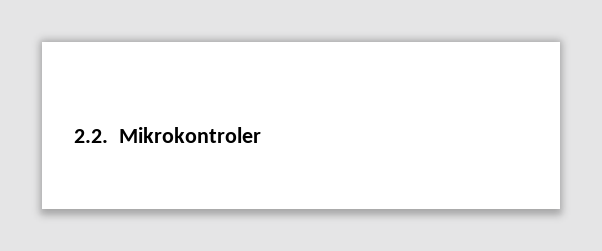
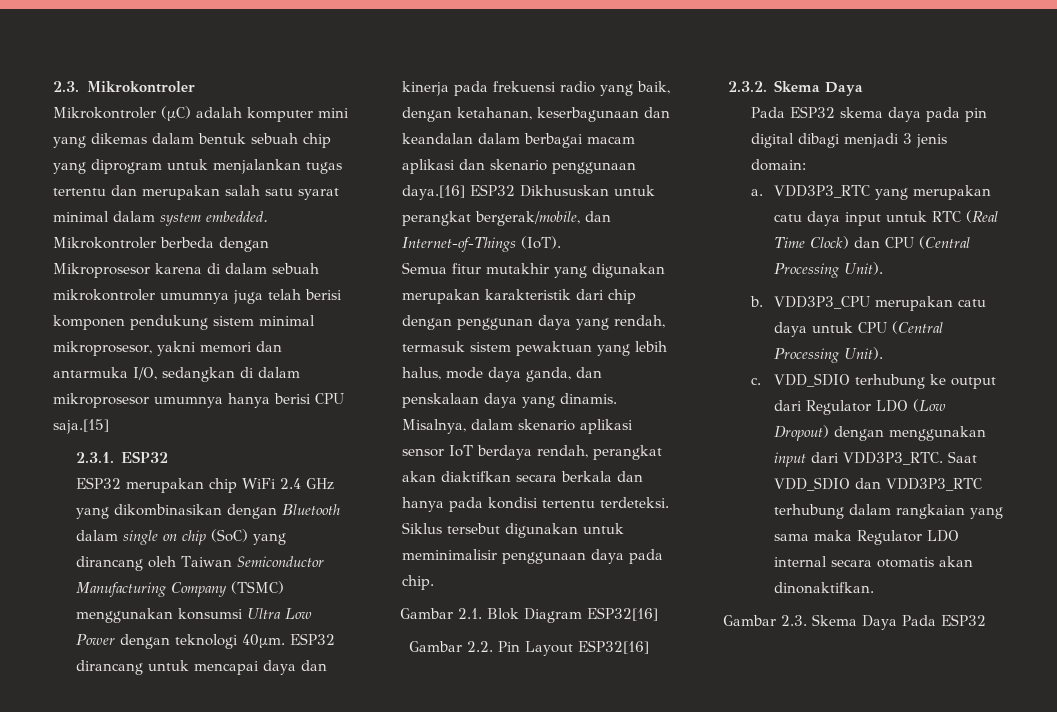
- 2.2. Mikrokontroler
+ 2.3. Mikrokontroler
+ Mikrokontroler (µC) adalah komputer mini yang dikemas dalam bentuk sebuah chip yang diprogram untuk menjalankan tugas tertentu dan merupakan salah satu syarat minimal dalam system embedded. Mikrokontroler berbeda dengan Mikroprosesor karena di dalam sebuah mikrokontroler umumnya juga telah berisi komponen pendukung sistem minimal mikroprosesor, yakni memori dan antarmuka I/O, sedangkan di dalam mikroprosesor umumnya hanya berisi CPU saja.[15]
+ 2.3.1. ESP32
+ ESP32 merupakan chip WiFi 2.4 GHz yang dikombinasikan dengan Bluetooth dalam single on chip (SoC) yang dirancang oleh Taiwan Semiconductor Manufacturing Company (TSMC) menggunakan konsumsi Ultra Low Power dengan teknologi 40µm. ESP32 dirancang untuk mencapai daya dan kinerja pada frekuensi radio yang baik, dengan ketahanan, keserbagunaan dan keandalan dalam berbagai macam aplikasi dan skenario penggunaan daya.[16] ESP32 Dikhususkan untuk perangkat bergerak/mobile, dan Internet-of-Things (IoT).
+ Semua fitur mutakhir yang digunakan merupakan karakteristik dari chip dengan penggunan daya yang rendah, termasuk sistem pewaktuan yang lebih halus, mode daya ganda, dan penskalaan daya yang dinamis. Misalnya, dalam skenario aplikasi sensor IoT berdaya rendah, perangkat akan diaktifkan secara berkala dan hanya pada kondisi tertentu terdeteksi. Siklus tersebut digunakan untuk meminimalisir penggunaan daya pada chip.
+ Gambar 2.1. Blok Diagram ESP32[16]
+ Gambar 2.2. Pin Layout ESP32[16]
+ 2.3.2. Skema Daya
+ Pada ESP32 skema daya pada pin digital dibagi menjadi 3 jenis domain:
+ a. VDD3P3_RTC yang merupakan catu daya input untuk RTC (Real Time Clock) dan CPU (Central Processing Unit).
+ b. VDD3P3_CPU merupakan catu daya untuk CPU (Central Processing Unit).
+ c. VDD_SDIO terhubung ke output dari Regulator LDO (Low Dropout) dengan menggunakan input dari VDD3P3_RTC. Saat VDD_SDIO dan VDD3P3_RTC terhubung dalam rangkaian yang sama maka Regulator LDO internal secara otomatis akan dinonaktifkan.
+ Gambar 2.3. Skema Daya Pada ESP32

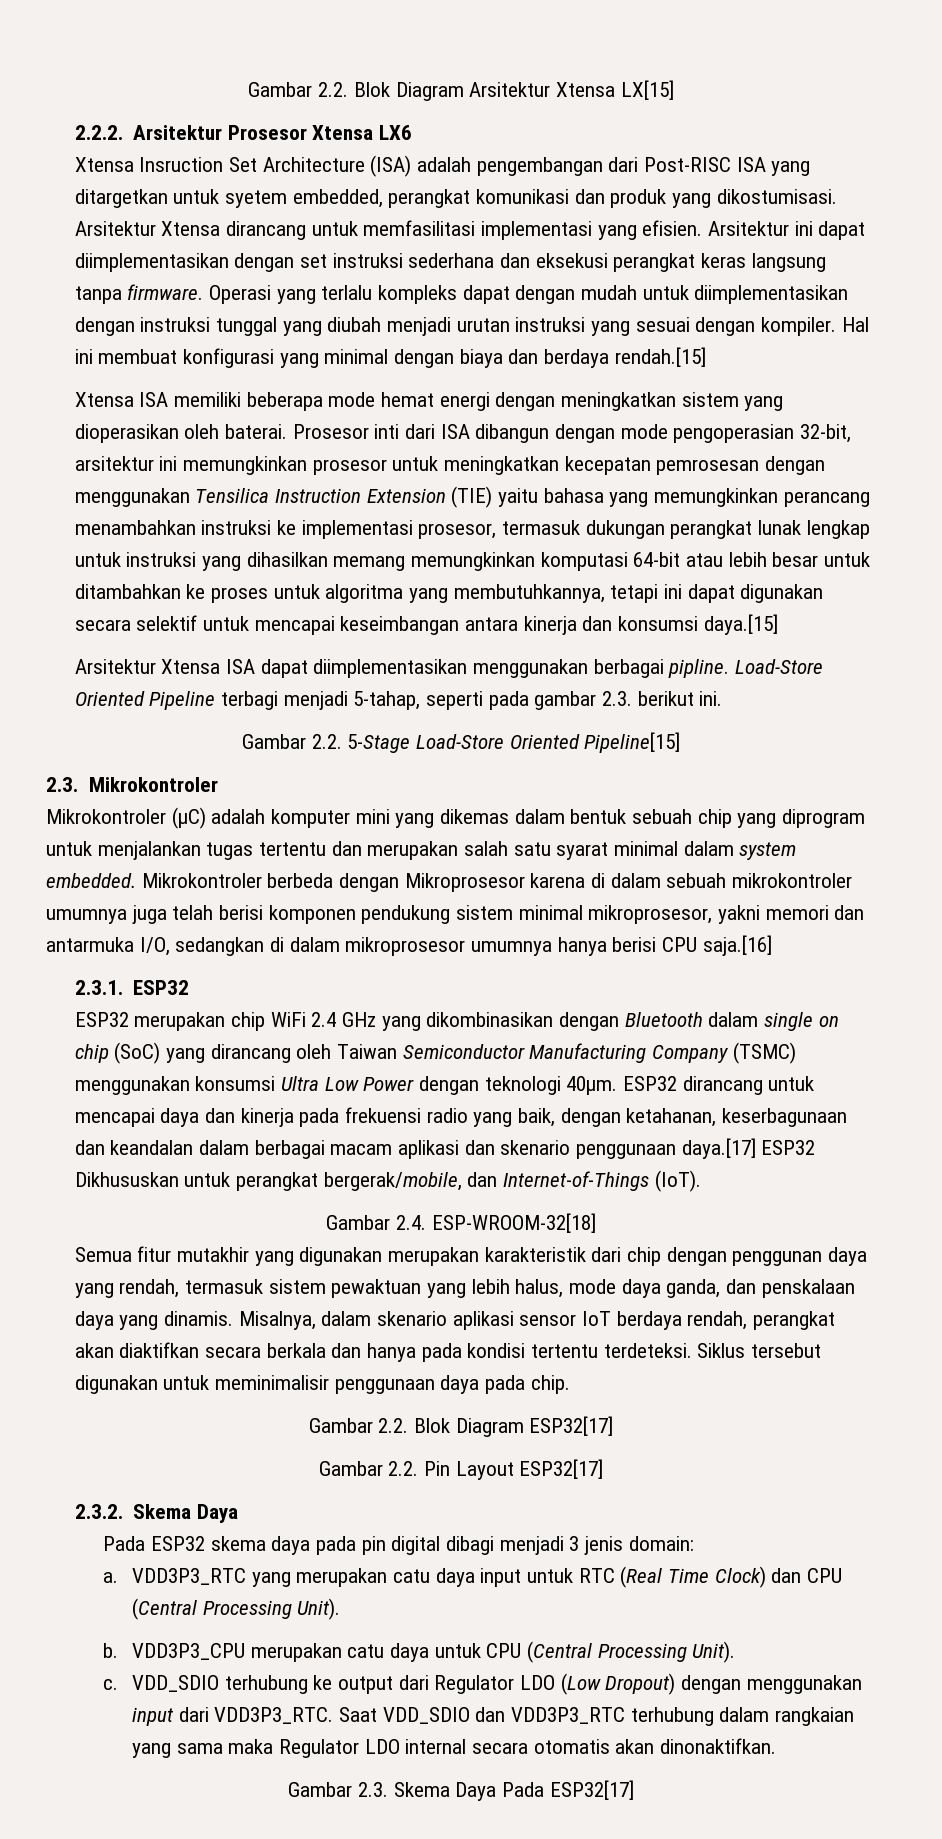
+ Gambar 2.2. Blok Diagram Arsitektur Xtensa LX[15]
+ 2.2.2. Arsitektur Prosesor Xtensa LX6
+ Xtensa Insruction Set Architecture (ISA) adalah pengembangan dari Post-RISC ISA yang ditargetkan untuk syetem embedded, perangkat komunikasi dan produk yang dikostumisasi. Arsitektur Xtensa dirancang untuk memfasilitasi implementasi yang efisien. Arsitektur ini dapat diimplementasikan dengan set instruksi sederhana dan eksekusi perangkat keras langsung tanpa firmware. Operasi yang terlalu kompleks dapat dengan mudah untuk diimplementasikan dengan instruksi tunggal yang diubah menjadi urutan instruksi yang sesuai dengan kompiler. Hal ini membuat konfigurasi yang minimal dengan biaya dan berdaya rendah.[15]
+ Xtensa ISA memiliki beberapa mode hemat energi dengan meningkatkan sistem yang dioperasikan oleh baterai. Prosesor inti dari ISA dibangun dengan mode pengoperasian 32-bit, arsitektur ini memungkinkan prosesor untuk meningkatkan kecepatan pemrosesan dengan menggunakan Tensilica Instruction Extension (TIE) yaitu bahasa yang memungkinkan perancang menambahkan instruksi ke implementasi prosesor, termasuk dukungan perangkat lunak lengkap untuk instruksi yang dihasilkan memang memungkinkan komputasi 64-bit atau lebih besar untuk ditambahkan ke proses untuk algoritma yang membutuhkannya, tetapi ini dapat digunakan secara selektif untuk mencapai keseimbangan antara kinerja dan konsumsi daya.[15]
+ Arsitektur Xtensa ISA dapat diimplementasikan menggunakan berbagai pipline. Load-Store Oriented Pipeline terbagi menjadi 5-tahap, seperti pada gambar 2.3. berikut ini.
+ Gambar 2.2. 5-Stage Load-Store Oriented Pipeline[15]
- Mikrokontroler berbeda dengan Mikroprosesor karena di dalam sebuah mikrokontroler umumnya juga telah berisi komponen pendukung sistem minimal mikroprosesor, yakni memori dan antarmuka I/O, sedangkan di dalam mikroprosesor umumnya hanya berisi CPU saja.[15]
+ Mikrokontroler berbeda dengan Mikroprosesor karena di dalam sebuah mikrokontroler umumnya juga telah berisi komponen pendukung sistem minimal mikroprosesor, yakni memori dan antarmuka I/O, sedangkan di dalam mikroprosesor umumnya hanya berisi CPU saja.[16]
- ESP32 dirancang untuk mencapai daya dan kinerja pada frekuensi radio yang baik, dengan ketahanan, keserbagunaan dan keandalan dalam berbagai macam aplikasi dan skenario penggunaan daya.[16] ESP32 Dikhususkan untuk perangkat bergerak/mobile, dan Internet-of-Things (IoT).
+ ESP32 dirancang untuk mencapai daya dan kinerja pada frekuensi radio yang baik, dengan ketahanan, keserbagunaan dan keandalan dalam berbagai macam aplikasi dan skenario penggunaan daya.[17] ESP32 Dikhususkan untuk perangkat bergerak/mobile, dan Internet-of-Things (IoT).
+ Gambar 2.4. ESP-WROOM-32[18]
- Gambar 2.1. Blok Diagram ESP32[16]
+ Gambar 2.2. Blok Diagram ESP32[17]
- Gambar 2.2. Pin Layout ESP32[16]
+ Gambar 2.2. Pin Layout ESP32[17]
- Gambar 2.3. Skema Daya Pada ESP32
+ Gambar 2.3. Skema Daya Pada ESP32[17]

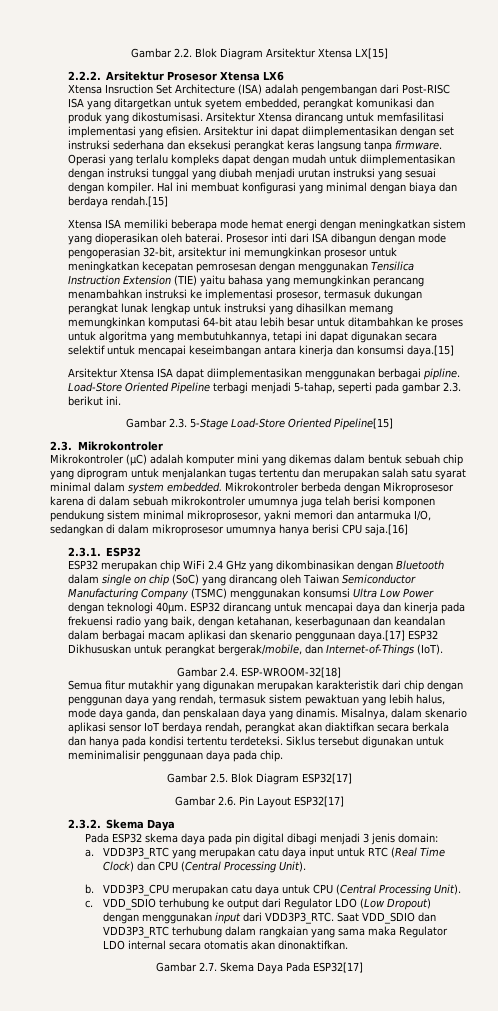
- Gambar 2.2. 5-Stage Load-Store Oriented Pipeline[15]
+ Gambar 2.3. 5-Stage Load-Store Oriented Pipeline[15]
- Gambar 2.2. Blok Diagram ESP32[17]
+ Gambar 2.5. Blok Diagram ESP32[17]
- Gambar 2.2. Pin Layout ESP32[17]
+ Gambar 2.6. Pin Layout ESP32[17]
- Gambar 2.3. Skema Daya Pada ESP32[17]
+ Gambar 2.7. Skema Daya Pada ESP32[17]

